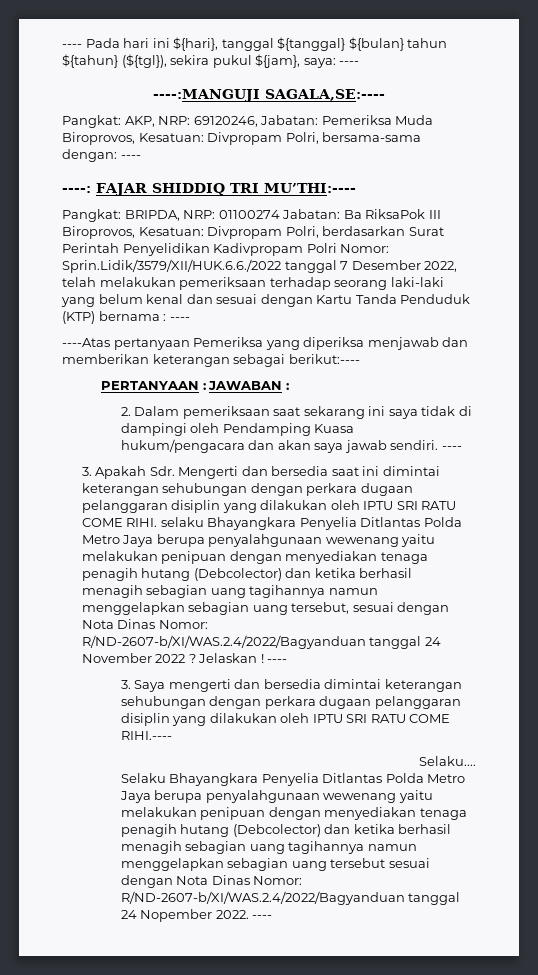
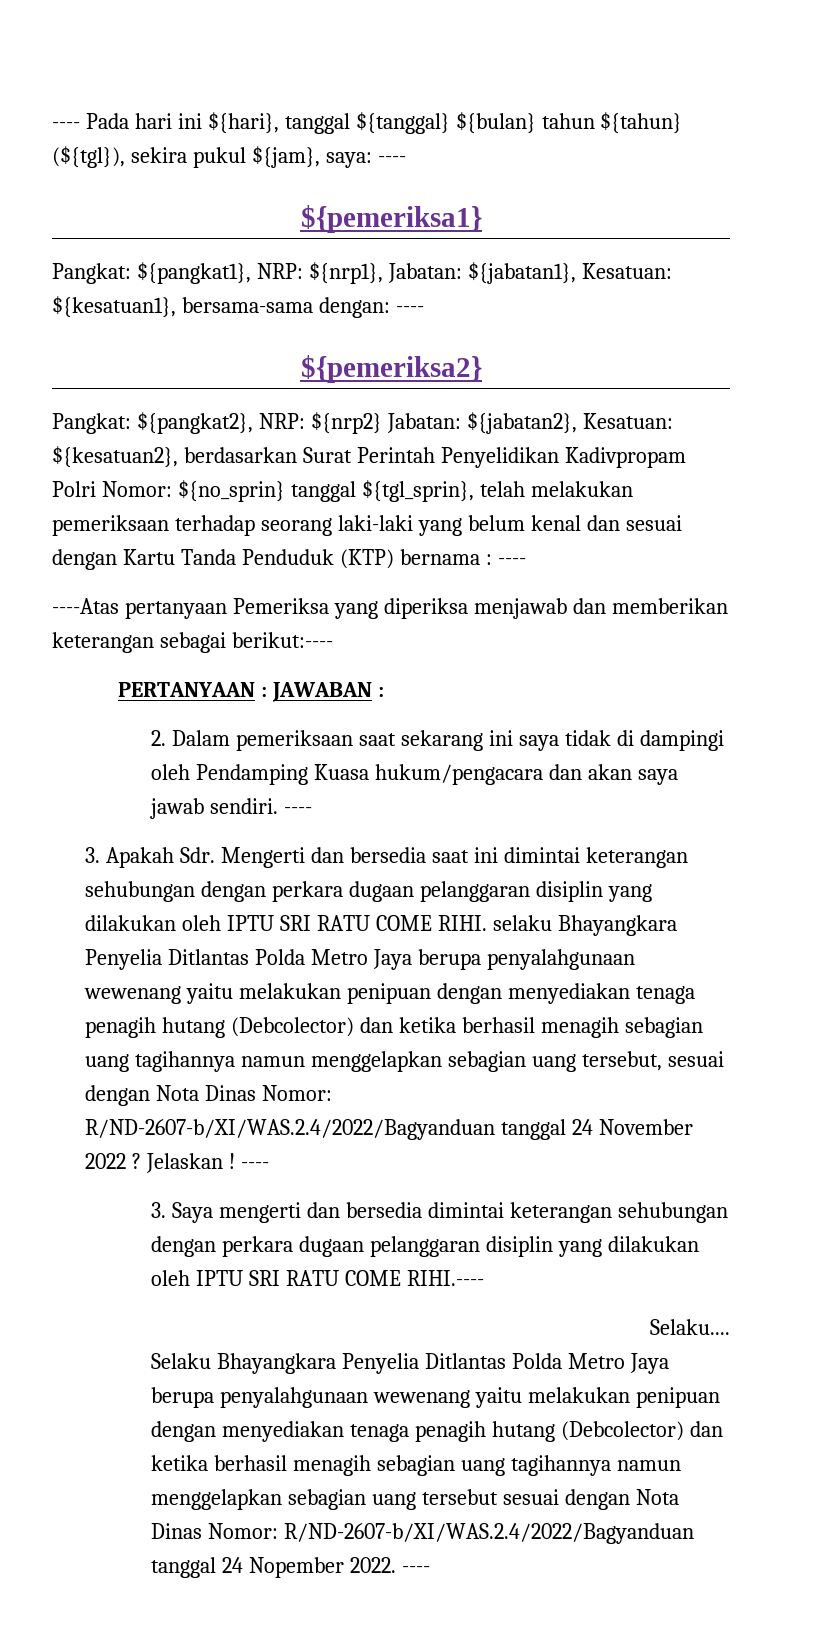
- ----:MANGUJI SAGALA,SE:----
- Pangkat: AKP, NRP: 69120246, Jabatan: Pemeriksa Muda Biroprovos, Kesatuan: Divpropam Polri, bersama-sama dengan: ----
- ----: FAJAR SHIDDIQ TRI MU’THI:----
- Pangkat: BRIPDA, NRP: 01100274 Jabatan: Ba RiksaPok III Biroprovos, Kesatuan: Divpropam Polri, berdasarkan Surat Perintah Penyelidikan Kadivpropam Polri Nomor: Sprin.Lidik/3579/XII/HUK.6.6./2022 tanggal 7 Desember 2022, telah melakukan pemeriksaan terhadap seorang laki-laki yang belum kenal dan sesuai dengan Kartu Tanda Penduduk (KTP) bernama : ----
+ ${pemeriksa1}
+ Pangkat: ${pangkat1}, NRP: ${nrp1}, Jabatan: ${jabatan1}, Kesatuan: ${kesatuan1}, bersama-sama dengan: ----
+ ${pemeriksa2}
+ Pangkat: ${pangkat2}, NRP: ${nrp2} Jabatan: ${jabatan2}, Kesatuan: ${kesatuan2}, berdasarkan Surat Perintah Penyelidikan Kadivpropam Polri Nomor: ${no_sprin} tanggal ${tgl_sprin}, telah melakukan pemeriksaan terhadap seorang laki-laki yang belum kenal dan sesuai dengan Kartu Tanda Penduduk (KTP) bernama : ----

